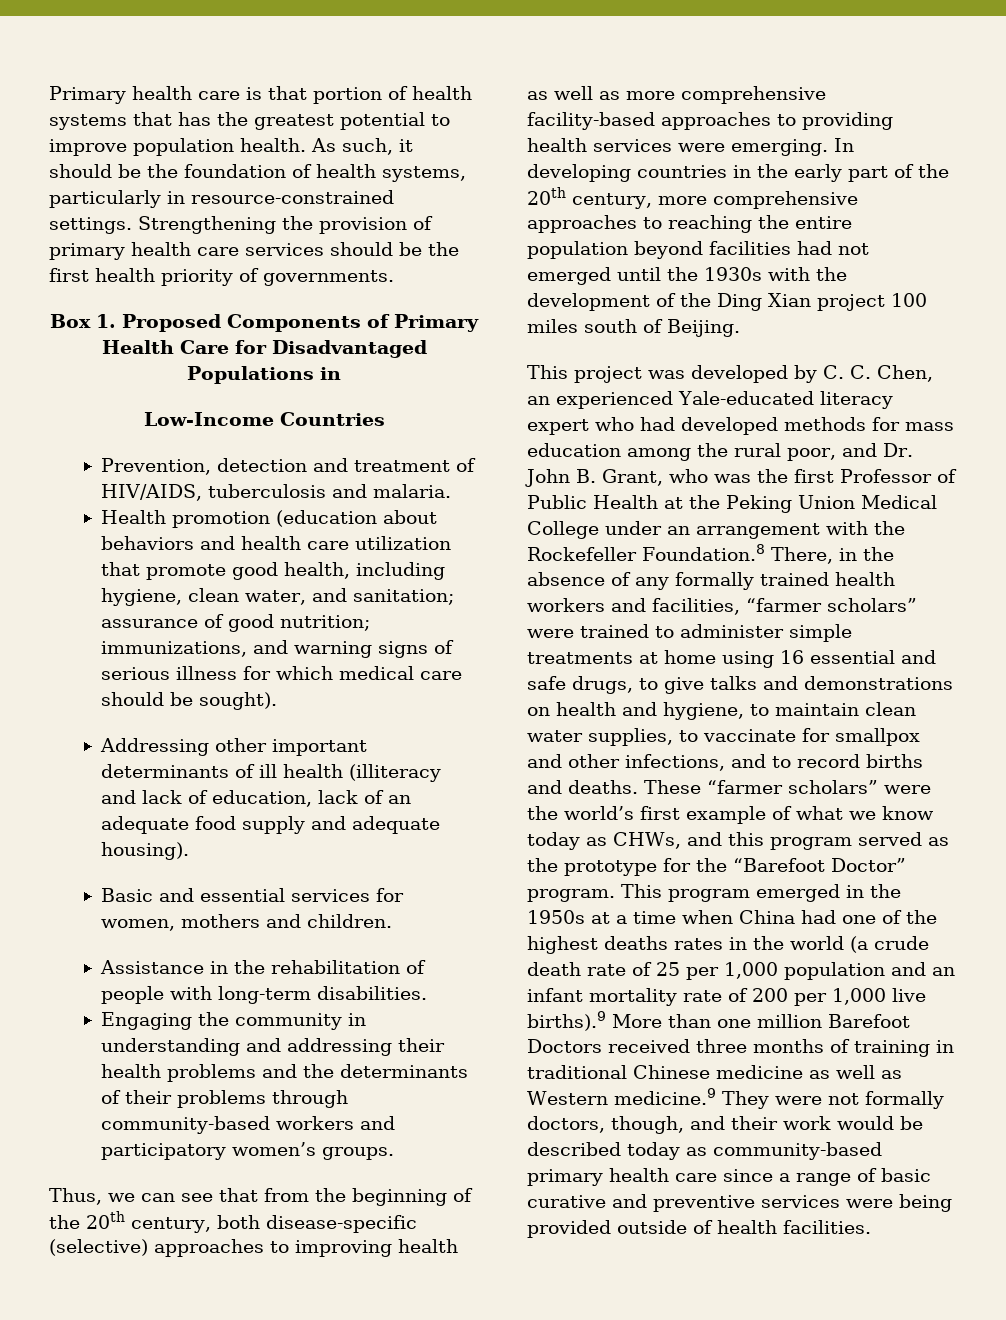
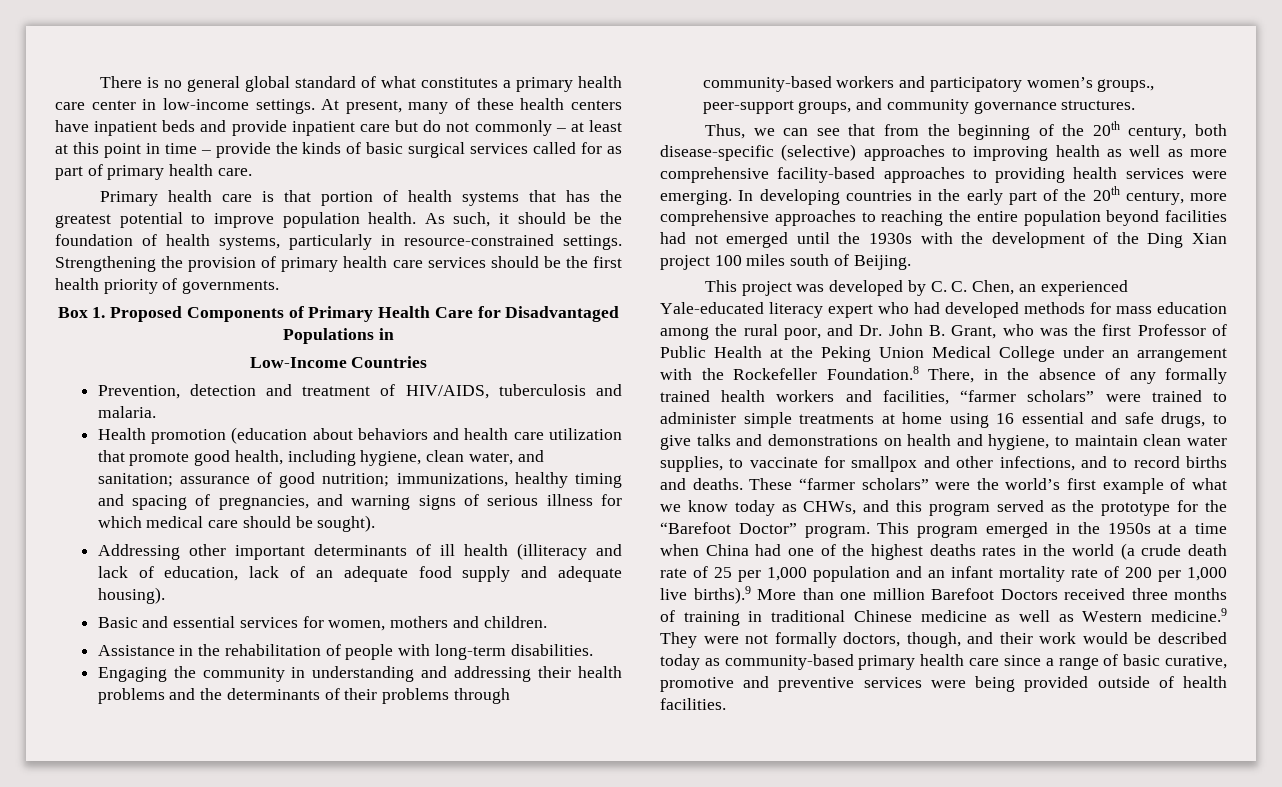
+ There is no general global standard of what constitutes a primary health care center in low-income settings. At present, many of these health centers have inpatient beds and provide inpatient care but do not commonly – at least at this point in time – provide the kinds of basic surgical services called for as part of primary health care.
- Health promotion (education about behaviors and health care utilization that promote good health, including hygiene, clean water, and sanitation; assurance of good nutrition; immunizations, and warning signs of serious illness for which medical care should be sought).
+ Health promotion (education about behaviors and health care utilization that promote good health, including hygiene, clean water, and sanitation; assurance of good nutrition; immunizations, healthy timing and spacing of pregnancies, and warning signs of serious illness for which medical care should be sought).
- Engaging the community in understanding and addressing their health problems and the determinants of their problems through community-based workers and participatory women’s groups.
+ Engaging the community in understanding and addressing their health problems and the determinants of their problems through community-based workers and participatory women’s groups., peer-support groups, and community governance structures.
- This program emerged in the 1950s at a time when China had one of the highest deaths rates in the world (a crude death rate of 25 per 1,000 population and an infant mortality rate of 200 per 1,000 live births).9 More than one million Barefoot Doctors received three months of training in traditional Chinese medicine as well as Western medicine.9 They were not formally doctors, though, and their work would be described today as community-based primary health care since a range of basic curative and preventive services were being provided outside of health facilities.
+ This program emerged in the 1950s at a time when China had one of the highest deaths rates in the world (a crude death rate of 25 per 1,000 population and an infant mortality rate of 200 per 1,000 live births).9 More than one million Barefoot Doctors received three months of training in traditional Chinese medicine as well as Western medicine.9 They were not formally doctors, though, and their work would be described today as community-based primary health care since a range of basic curative, promotive and preventive services were being provided outside of health facilities.

